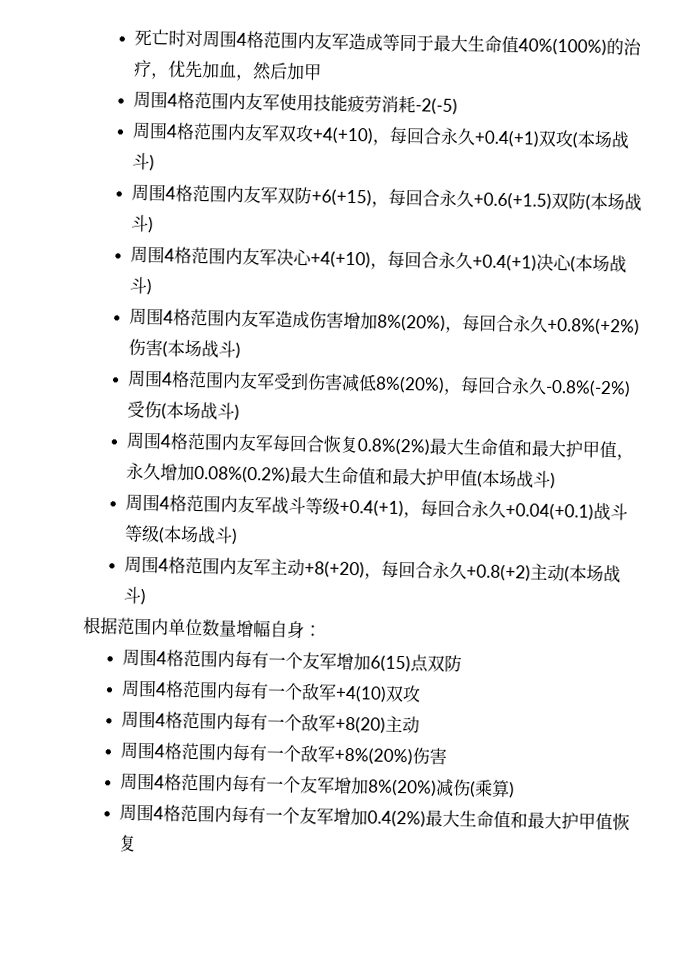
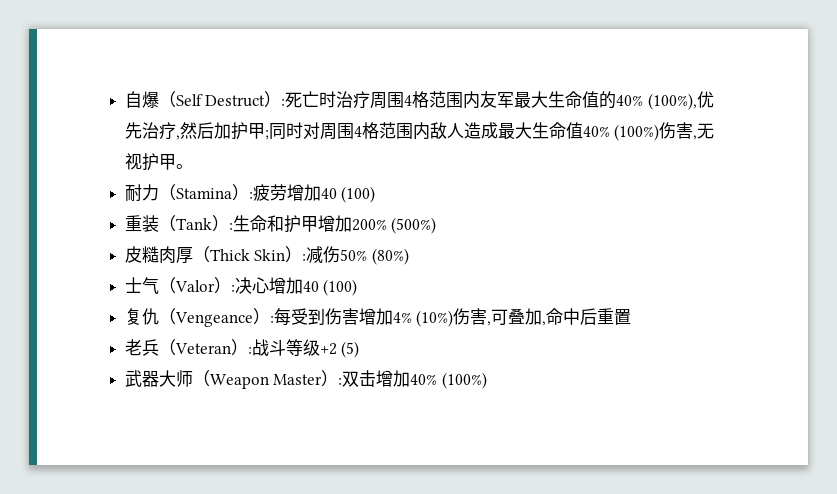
- 死亡时对周围4格范围内友军造成等同于最大生命值40%(100%)的治疗，优先加血，然后加甲
- 周围4格范围内友军使用技能疲劳消耗-2(-5)
- 周围4格范围内友军双攻+4(+10)，每回合永久+0.4(+1)双攻(本场战斗)
- 周围4格范围内友军双防+6(+15)，每回合永久+0.6(+1.5)双防(本场战斗)
- 周围4格范围内友军决心+4(+10)，每回合永久+0.4(+1)决心(本场战斗)
- 周围4格范围内友军造成伤害增加8%(20%)，每回合永久+0.8%(+2%)伤害(本场战斗)
- 周围4格范围内友军受到伤害减低8%(20%)，每回合永久-0.8%(-2%)受伤(本场战斗)
- 周围4格范围内友军每回合恢复0.8%(2%)最大生命值和最大护甲值，永久增加0.08%(0.2%)最大生命值和最大护甲值(本场战斗)
- 周围4格范围内友军战斗等级+0.4(+1)，每回合永久+0.04(+0.1)战斗等级(本场战斗)
- 周围4格范围内友军主动+8(+20)，每回合永久+0.8(+2)主动(本场战斗)
- 根据范围内单位数量增幅自身：
- 周围4格范围内每有一个友军增加6(15)点双防
- 周围4格范围内每有一个敌军+4(10)双攻
- 周围4格范围内每有一个敌军+8(20)主动
- 周围4格范围内每有一个敌军+8%(20%)伤害
- 周围4格范围内每有一个友军增加8%(20%)减伤(乘算)
- 周围4格范围内每有一个友军增加0.4(2%)最大生命值和最大护甲值恢复
+ 自爆（Self Destruct）:死亡时治疗周围4格范围内友军最大生命值的40% (100%),优先治疗,然后加护甲;同时对周围4格范围内敌人造成最大生命值40% (100%)伤害,无视护甲。
+ 耐力（Stamina）:疲劳增加40 (100)
+ 重装（Tank）:生命和护甲增加200% (500%)
+ 皮糙肉厚（Thick Skin）:减伤50% (80%)
+ 士气（Valor）:决心增加40 (100)
+ 复仇（Vengeance）:每受到伤害增加4% (10%)伤害,可叠加,命中后重置
+ 老兵（Veteran）:战斗等级+2 (5)
+ 武器大师（Weapon Master）:双击增加40% (100%)

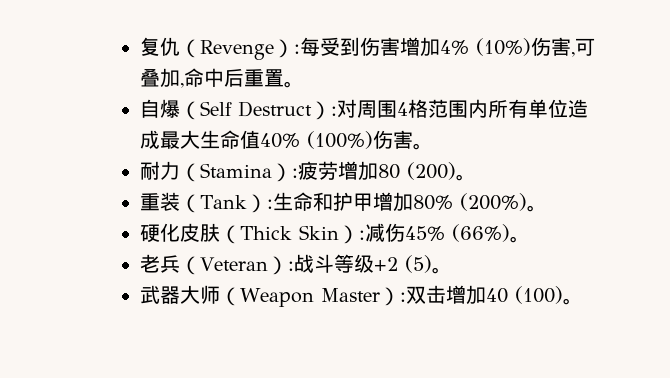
- 自爆（Self Destruct）:死亡时治疗周围4格范围内友军最大生命值的40% (100%),优先治疗,然后加护甲;同时对周围4格范围内敌人造成最大生命值40% (100%)伤害,无视护甲。
- 耐力（Stamina）:疲劳增加40 (100)
- 重装（Tank）:生命和护甲增加200% (500%)
- 皮糙肉厚（Thick Skin）:减伤50% (80%)
- 士气（Valor）:决心增加40 (100)
- 复仇（Vengeance）:每受到伤害增加4% (10%)伤害,可叠加,命中后重置
+ 复仇（Revenge）:每受到伤害增加4% (10%)伤害,可叠加,命中后重置。
+ 自爆（Self Destruct）:对周围4格范围内所有单位造成最大生命值40% (100%)伤害。
+ 耐力（Stamina）:疲劳增加80 (200)。
+ 重装（Tank）:生命和护甲增加80% (200%)。
+ 硬化皮肤（Thick Skin）:减伤45% (66%)。
- 老兵（Veteran）:战斗等级+2 (5)
+ 老兵（Veteran）:战斗等级+2 (5)。
- 武器大师（Weapon Master）:双击增加40% (100%)
+ 武器大师（Weapon Master）:双击增加40 (100)。

